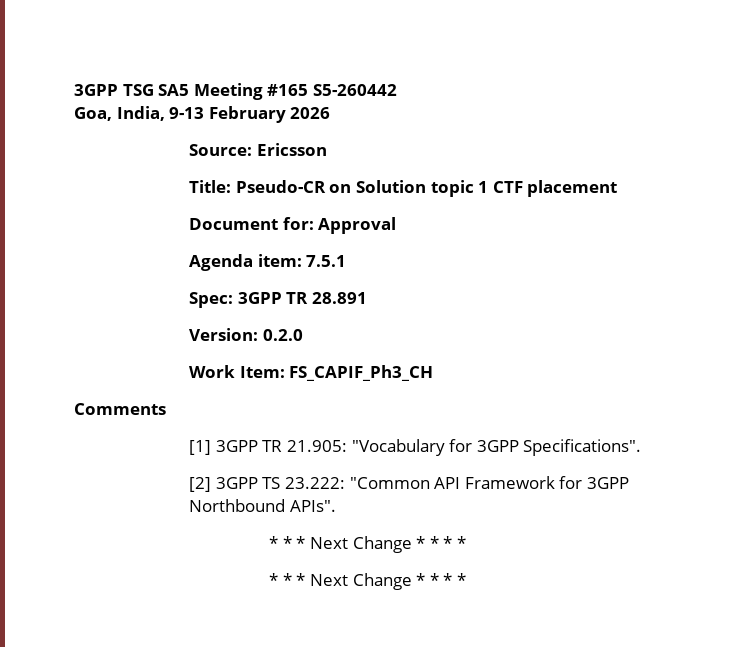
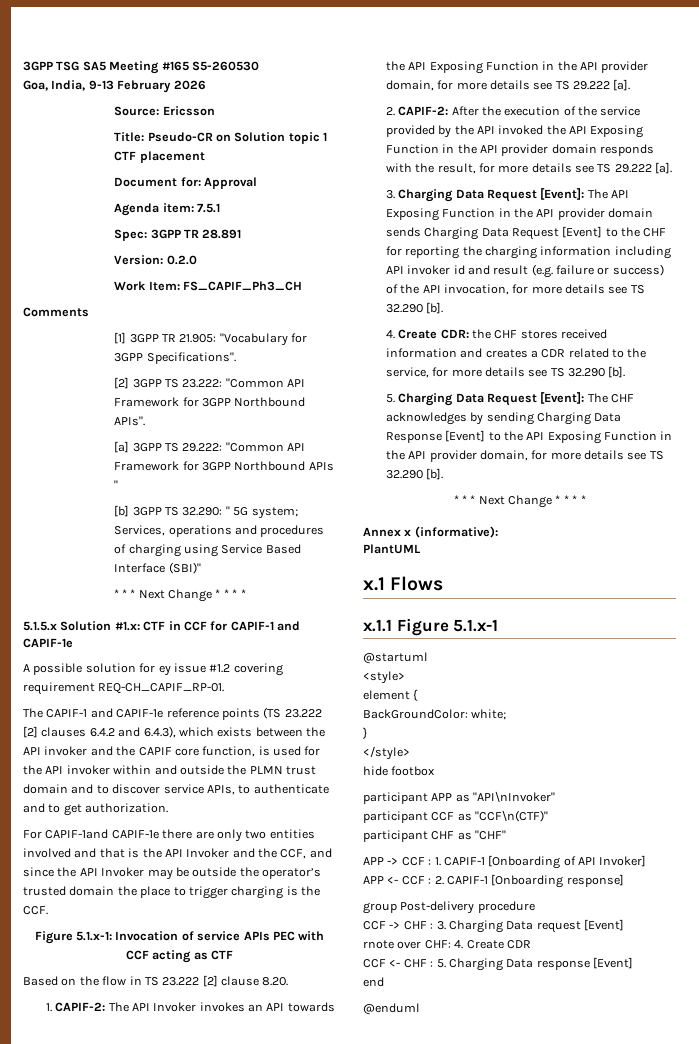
- 3GPP TSG SA5 Meeting #165 S5-260442
+ 3GPP TSG SA5 Meeting #165 S5-260530
  [2] 3GPP TS 23.222: "Common API Framework for 3GPP Northbound APIs".
+ [a] 3GPP TS 29.222: "Common API Framework for 3GPP Northbound APIs "
+ [b] 3GPP TS 32.290: " 5G system; Services, operations and procedures of charging using Service Based Interface (SBI)"
  * * * Next Change * * * *
+ 5.1.5.x Solution #1.x: CTF in CCF for CAPIF-1 and CAPIF-1e
+ A possible solution for ey issue #1.2 covering requirement REQ-CH_CAPIF_RP-01.
+ The CAPIF-1 and CAPIF-1e reference points (TS 23.222 [2] clauses 6.4.2 and 6.4.3), which exists between the API invoker and the CAPIF core function, is used for the API invoker within and outside the PLMN trust domain and to discover service APIs, to authenticate and to get authorization.
+ For CAPIF-1and CAPIF-1e there are only two entities involved and that is the API Invoker and the CCF, and since the API Invoker may be outside the operator’s trusted domain the place to trigger charging is the CCF.
+ Figure 5.1.x-1: Invocation of service APIs PEC with CCF acting as CTF
+ Based on the flow in TS 23.222 [2] clause 8.20.
+ 1. CAPIF-2: The API Invoker invokes an API towards the API Exposing Function in the API provider domain, for more details see TS 29.222 [a].
+ 2. CAPIF-2: After the execution of the service provided by the API invoked the API Exposing Function in the API provider domain responds with the result, for more details see TS 29.222 [a].
+ 3. Charging Data Request [Event]: The API Exposing Function in the API provider domain sends Charging Data Request [Event] to the CHF for reporting the charging information including API invoker id and result (e.g. failure or success) of the API invocation, for more details see TS 32.290 [b].
+ 4. Create CDR: the CHF stores received information and creates a CDR related to the service, for more details see TS 32.290 [b].
+ 5. Charging Data Request [Event]: The CHF acknowledges by sending Charging Data Response [Event] to the API Exposing Function in the API provider domain, for more details see TS 32.290 [b].
  * * * Next Change * * * *
+ Annex x (informative):
+ PlantUML
+ x.1 Flows
+ x.1.1 Figure 5.1.x-1
+ @startuml
+ <style>
+ element {
+ BackGroundColor: white;
+ }
+ </style>
+ hide footbox
+ participant APP as "API\nInvoker"
+ participant CCF as "CCF\n(CTF)"
+ participant CHF as "CHF"
+ APP -> CCF : 1. CAPIF-1 [Onboarding of API Invoker]
+ APP <- CCF : 2. CAPIF-1 [Onboarding response]
+ group Post-delivery procedure
+ CCF -> CHF : 3. Charging Data request [Event]
+ rnote over CHF: 4. Create CDR
+ CCF <- CHF : 5. Charging Data response [Event]
+ end
+ @enduml

